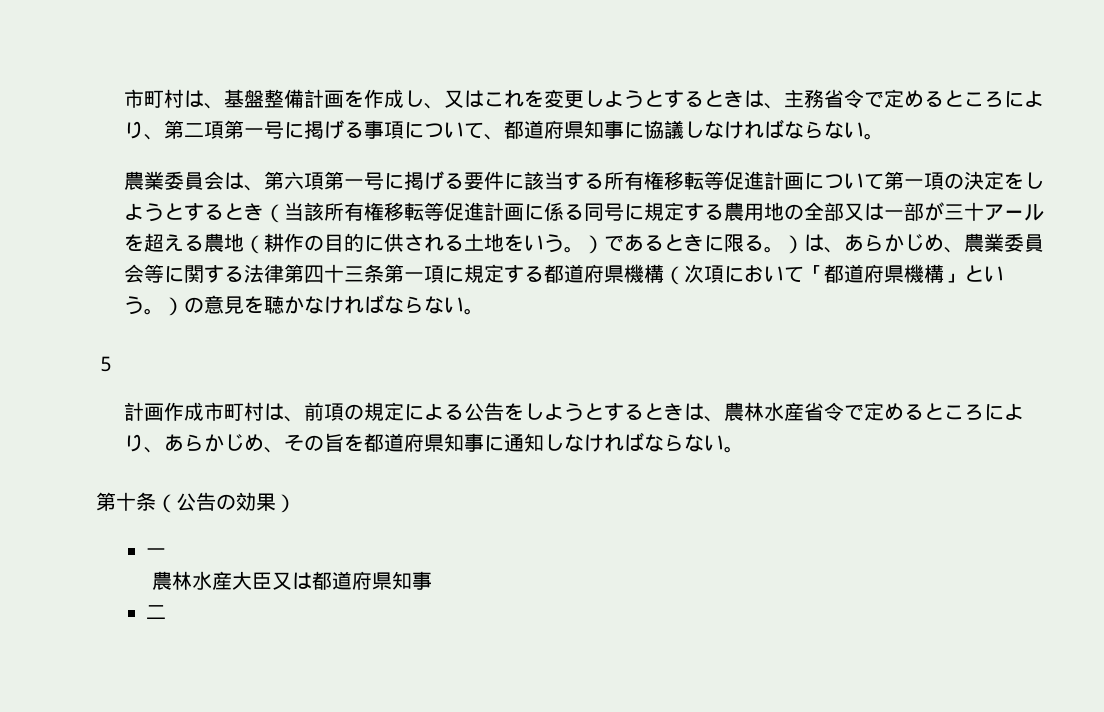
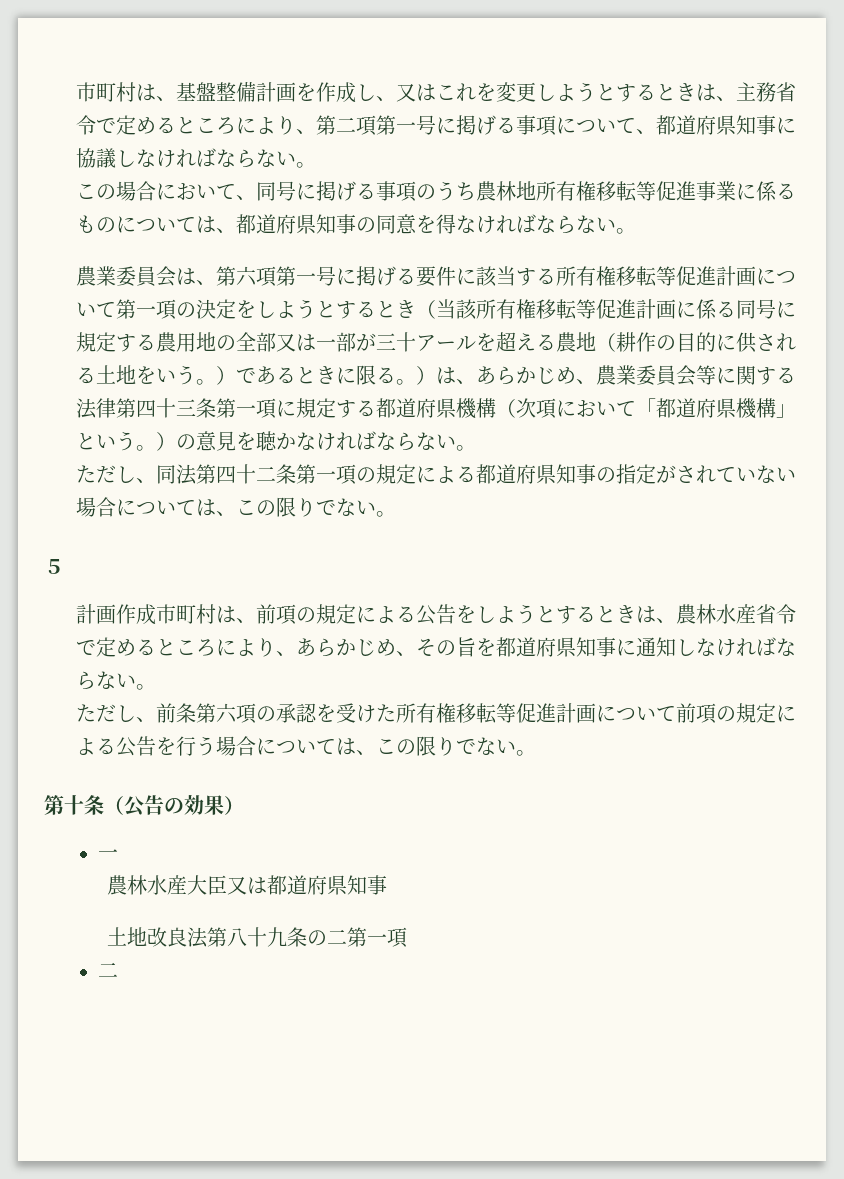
+ この場合において、同号に掲げる事項のうち農林地所有権移転等促進事業に係るものについては、都道府県知事の同意を得なければならない。
+ ただし、同法第四十二条第一項の規定による都道府県知事の指定がされていない場合については、この限りでない。
+ ただし、前条第六項の承認を受けた所有権移転等促進計画について前項の規定による公告を行う場合については、この限りでない。
+ 土地改良法第八十九条の二第一項

